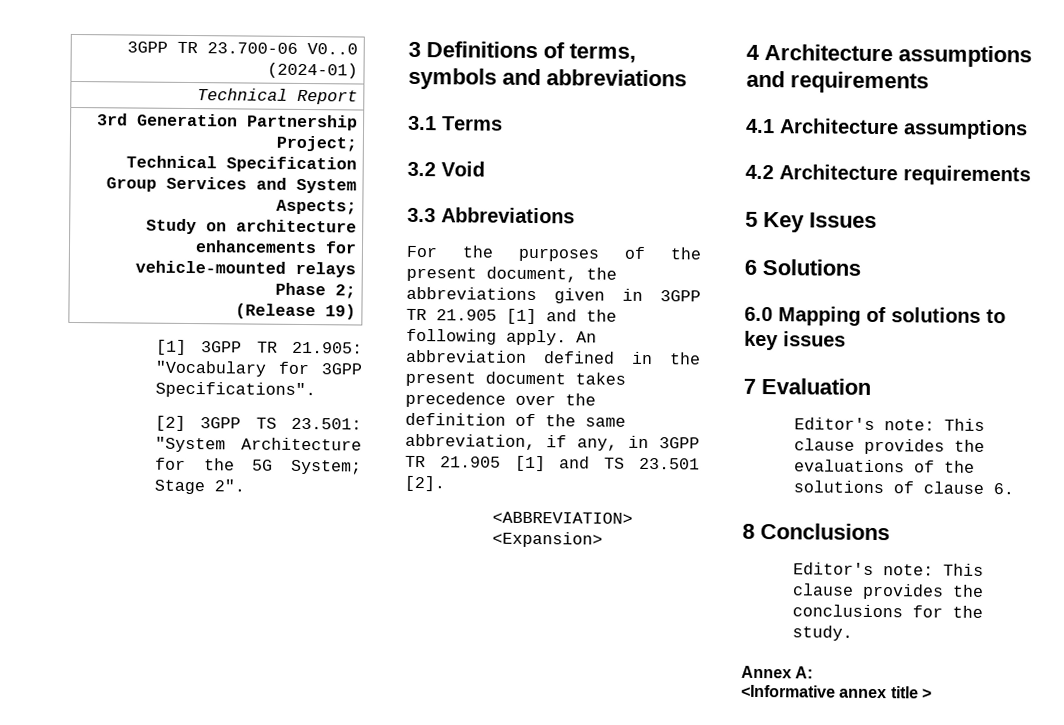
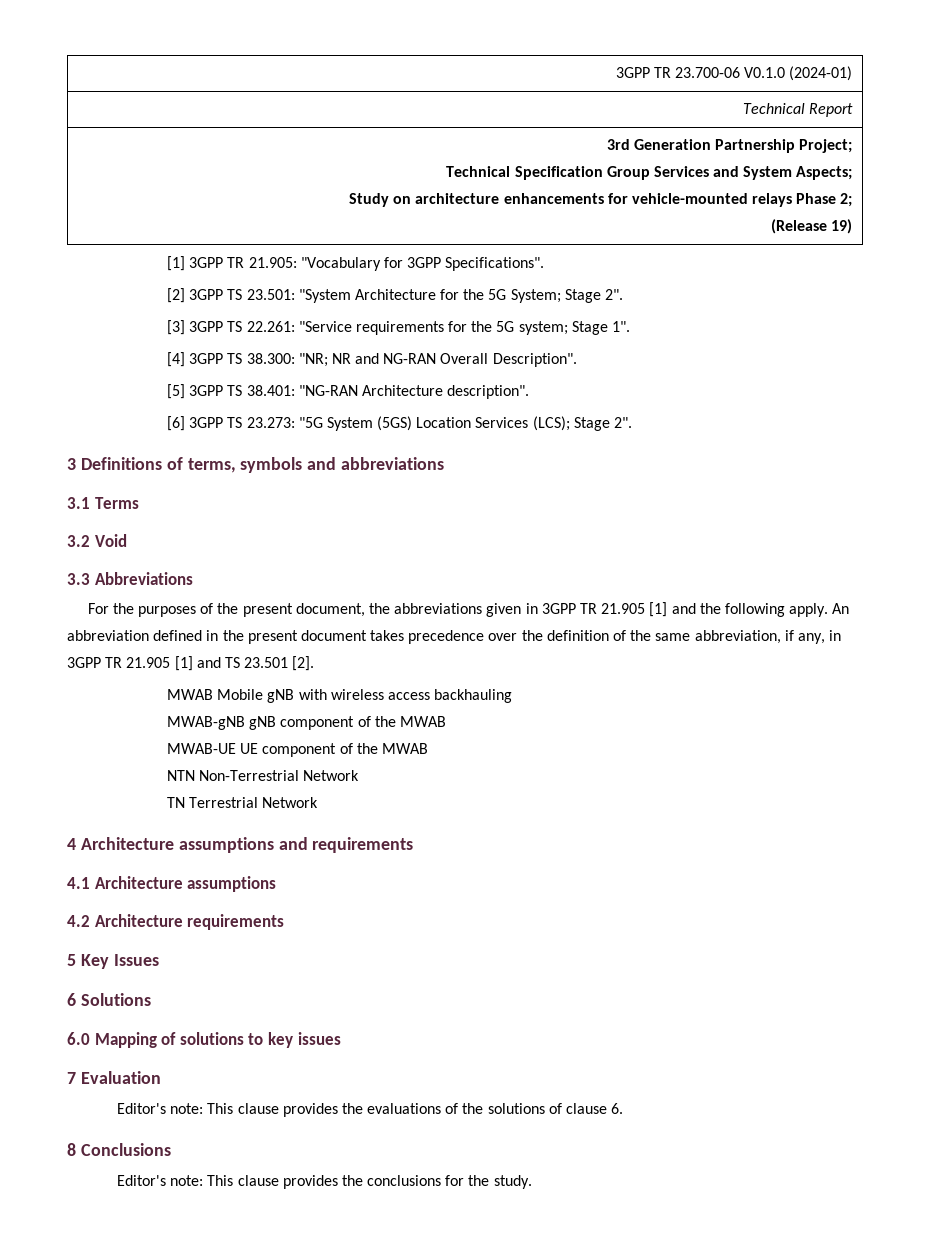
- 3GPP TR 23.700-06 V0..0 (2024-01)
+ 3GPP TR 23.700-06 V0.1.0 (2024-01)
+ [3] 3GPP TS 22.261: "Service requirements for the 5G system; Stage 1".
+ [4] 3GPP TS 38.300: "NR; NR and NG-RAN Overall Description".
+ [5] 3GPP TS 38.401: "NG-RAN Architecture description".
+ [6] 3GPP TS 23.273: "5G System (5GS) Location Services (LCS); Stage 2".
- <ABBREVIATION> <Expansion>
+ MWAB Mobile gNB with wireless access backhauling
+ MWAB-gNB gNB component of the MWAB
+ MWAB-UE UE component of the MWAB
+ NTN Non-Terrestrial Network
+ TN Terrestrial Network
- Annex A:
- <Informative annex title >

